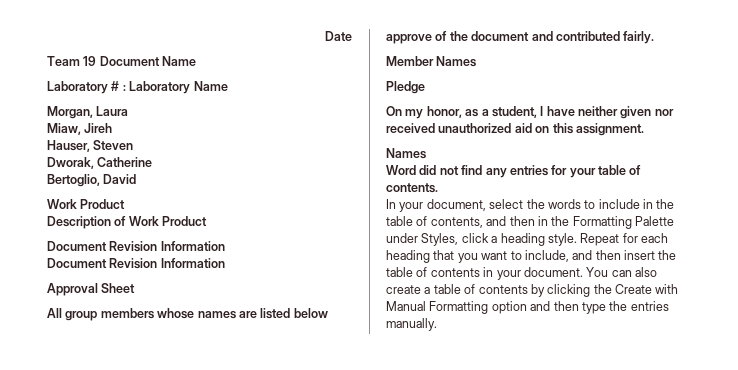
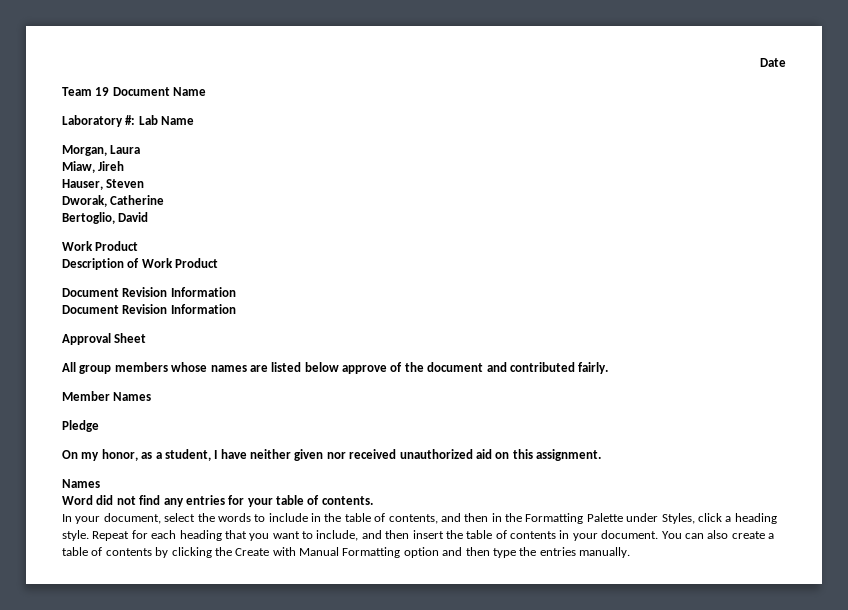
- Laboratory # : Laboratory Name
+ Laboratory #: Lab Name

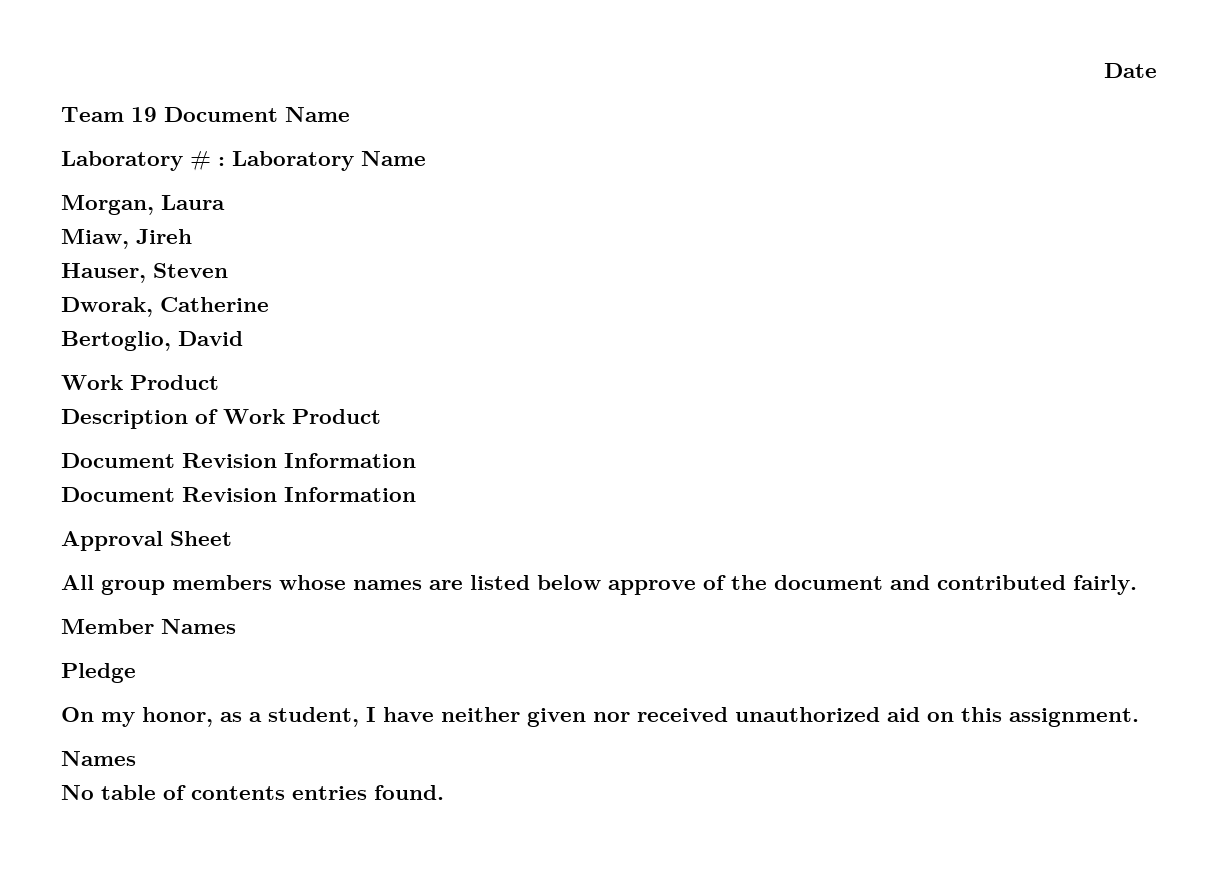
- Laboratory #: Lab Name
+ Laboratory # : Laboratory Name
- Word did not find any entries for your table of contents.
- In your document, select the words to include in the table of contents, and then in the Formatting Palette under Styles, click a heading style. Repeat for each heading that you want to include, and then insert the table of contents in your document. You can also create a table of contents by clicking the Create with Manual Formatting option and then type the entries manually.
+ No table of contents entries found.

